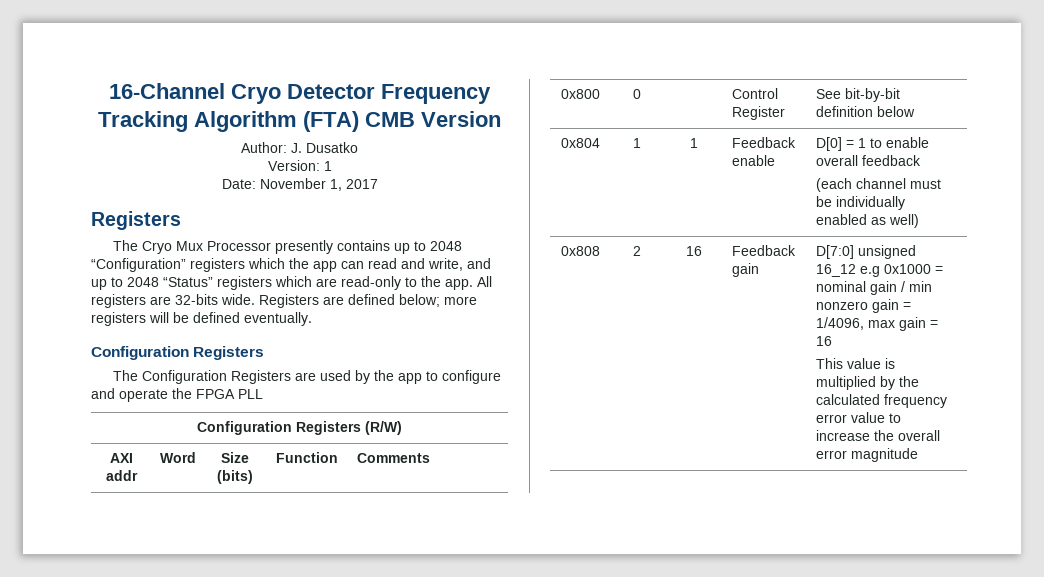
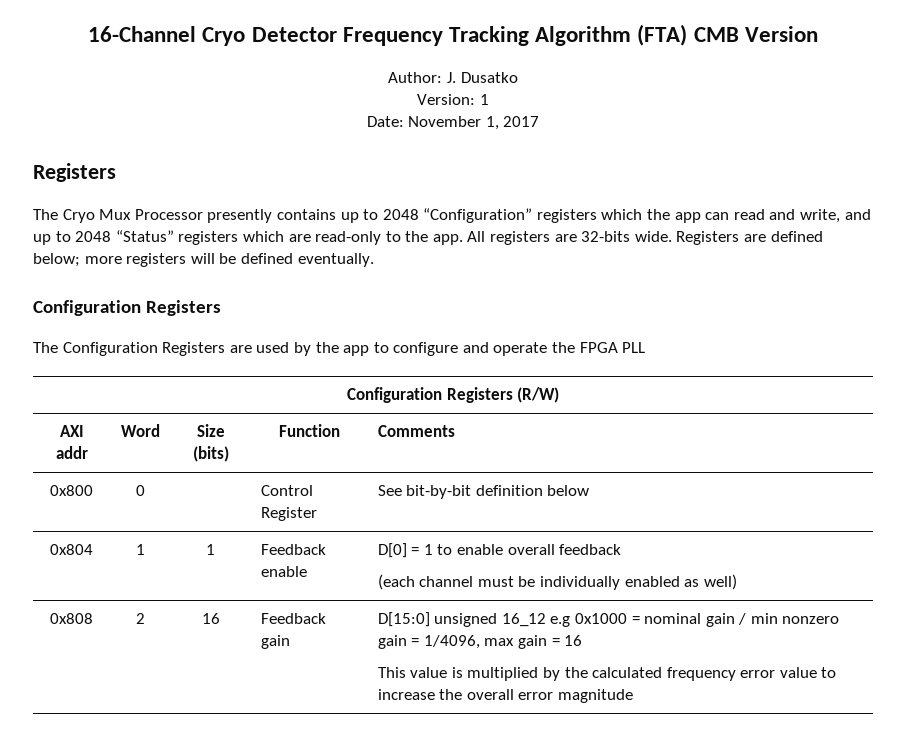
- 0x808 | 2 | 16 | Feedback gain | D[7:0] unsigned 16_12 e.g 0x1000 = nominal gain / min nonzero gain = 1/4096, max gain = 16
+ 0x808 | 2 | 16 | Feedback gain | D[15:0] unsigned 16_12 e.g 0x1000 = nominal gain / min nonzero gain = 1/4096, max gain = 16

